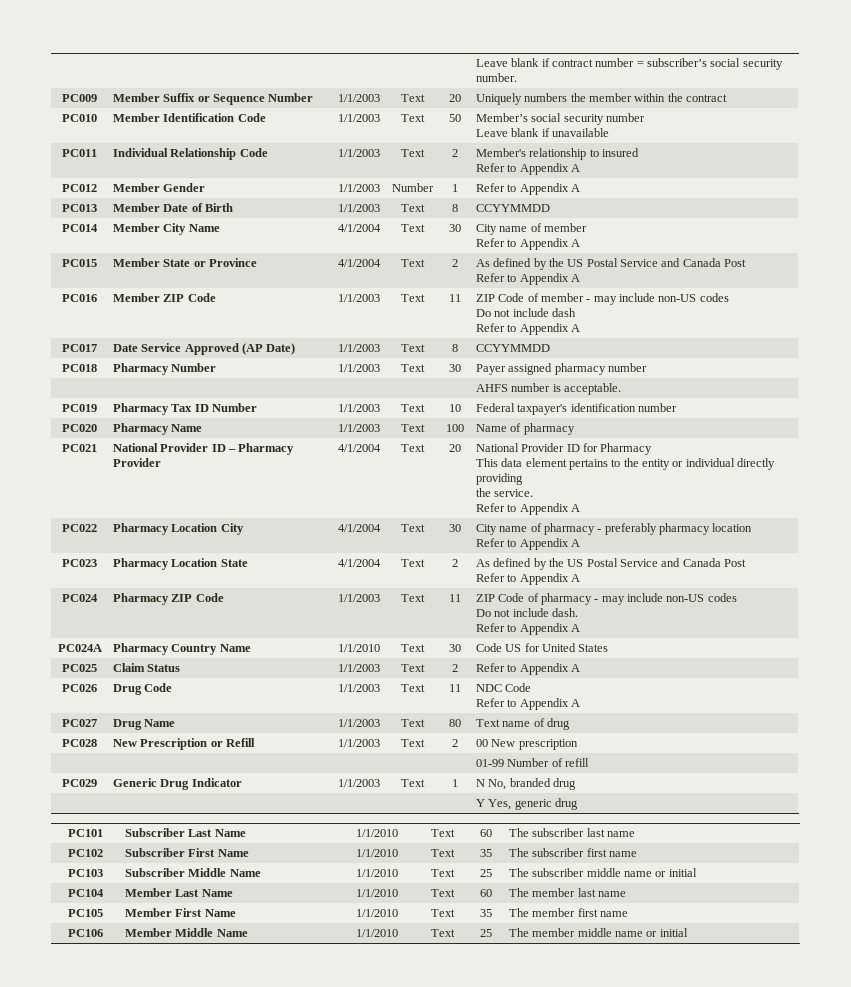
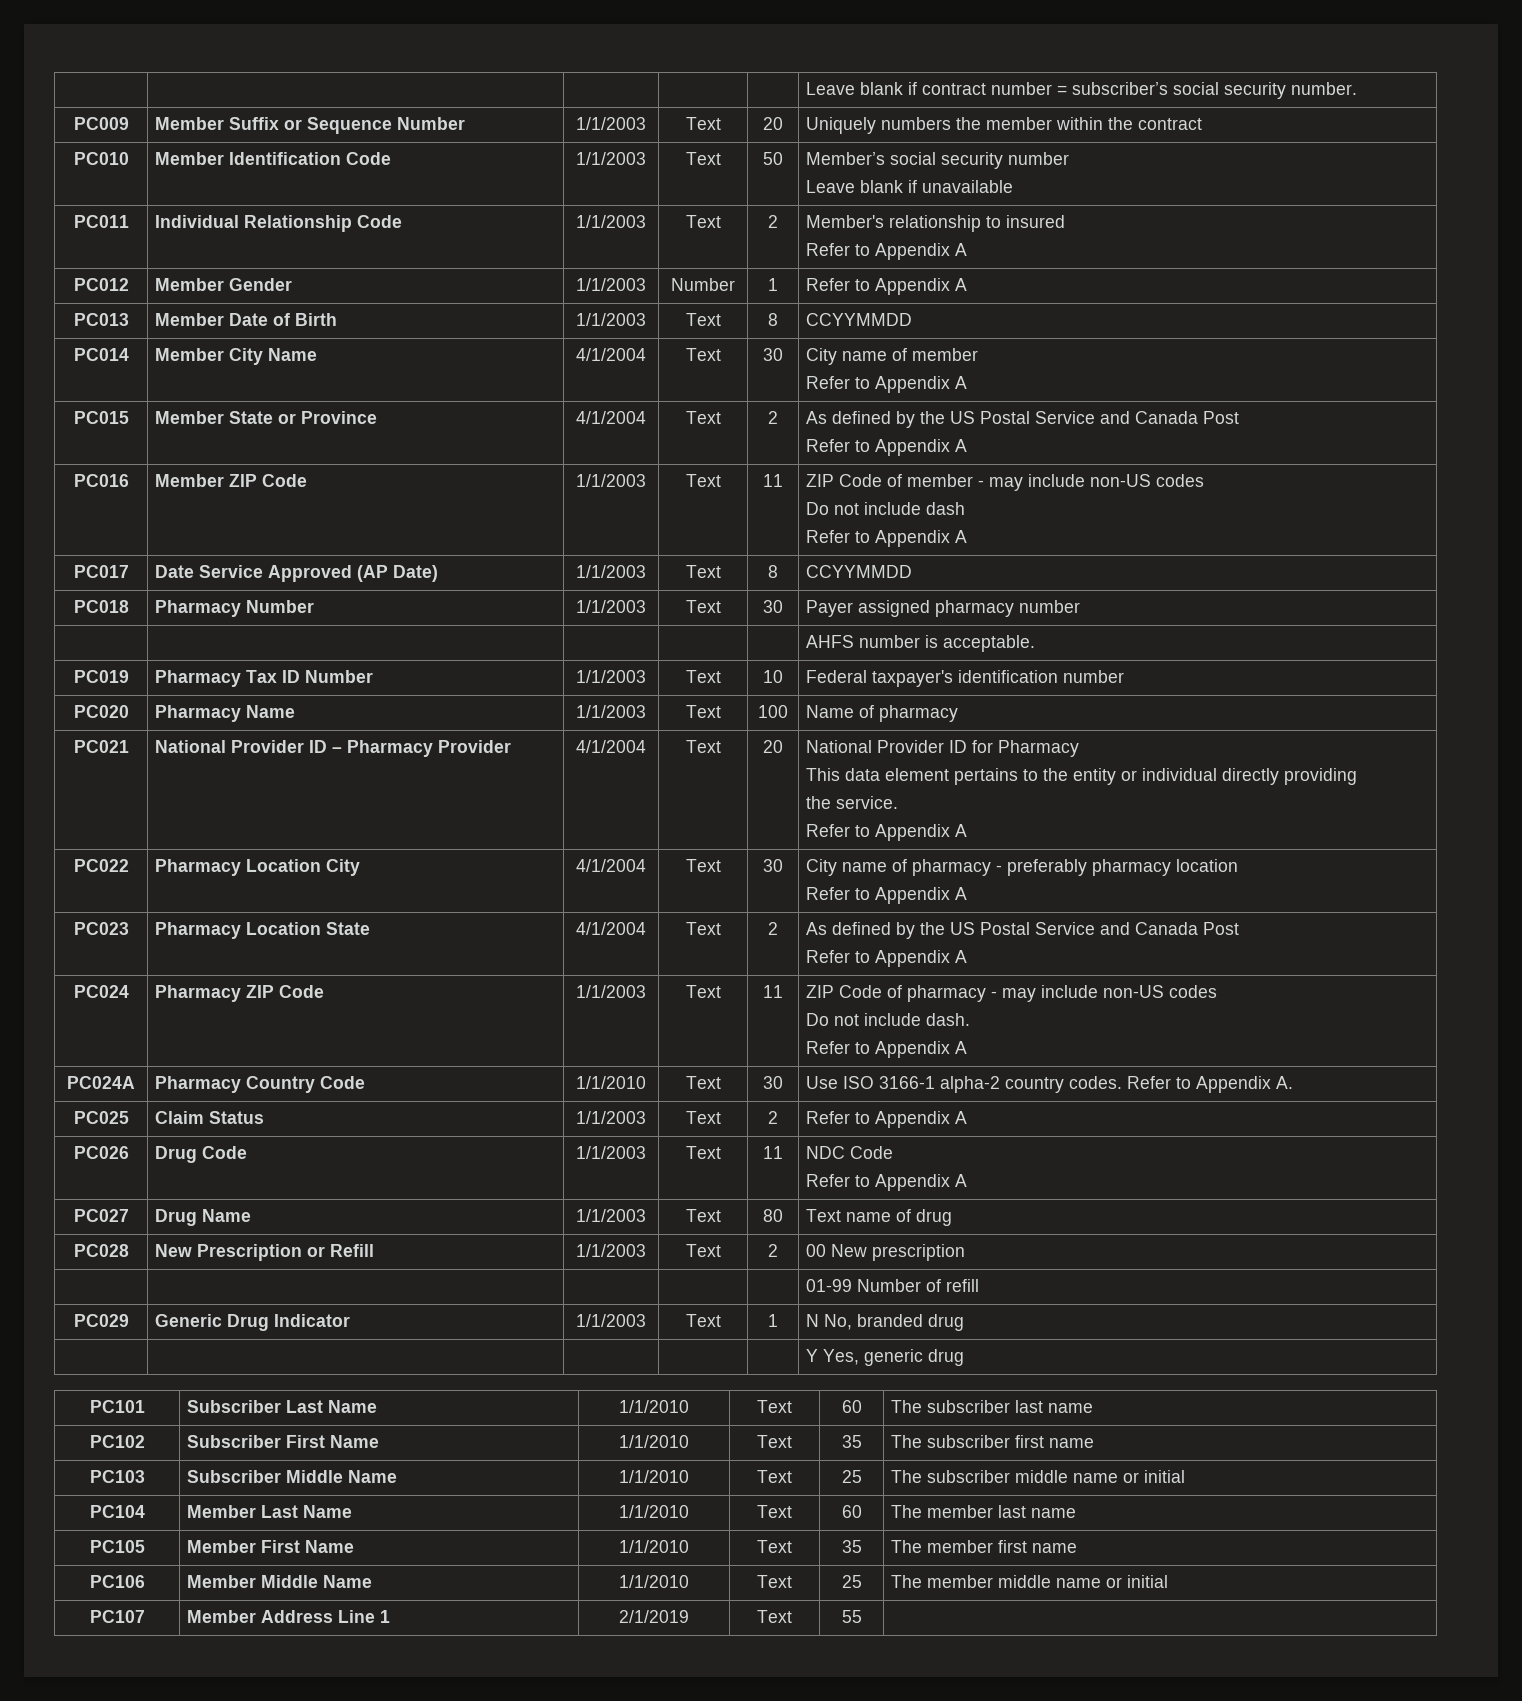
- PC024A | Pharmacy Country Name | 1/1/2010 | Text | 30 | Code US for United States
+ PC024A | Pharmacy Country Code | 1/1/2010 | Text | 30 | Use ISO 3166-1 alpha-2 country codes. Refer to Appendix A.
+ PC107 | Member Address Line 1 | 2/1/2019 | Text | 55 |

